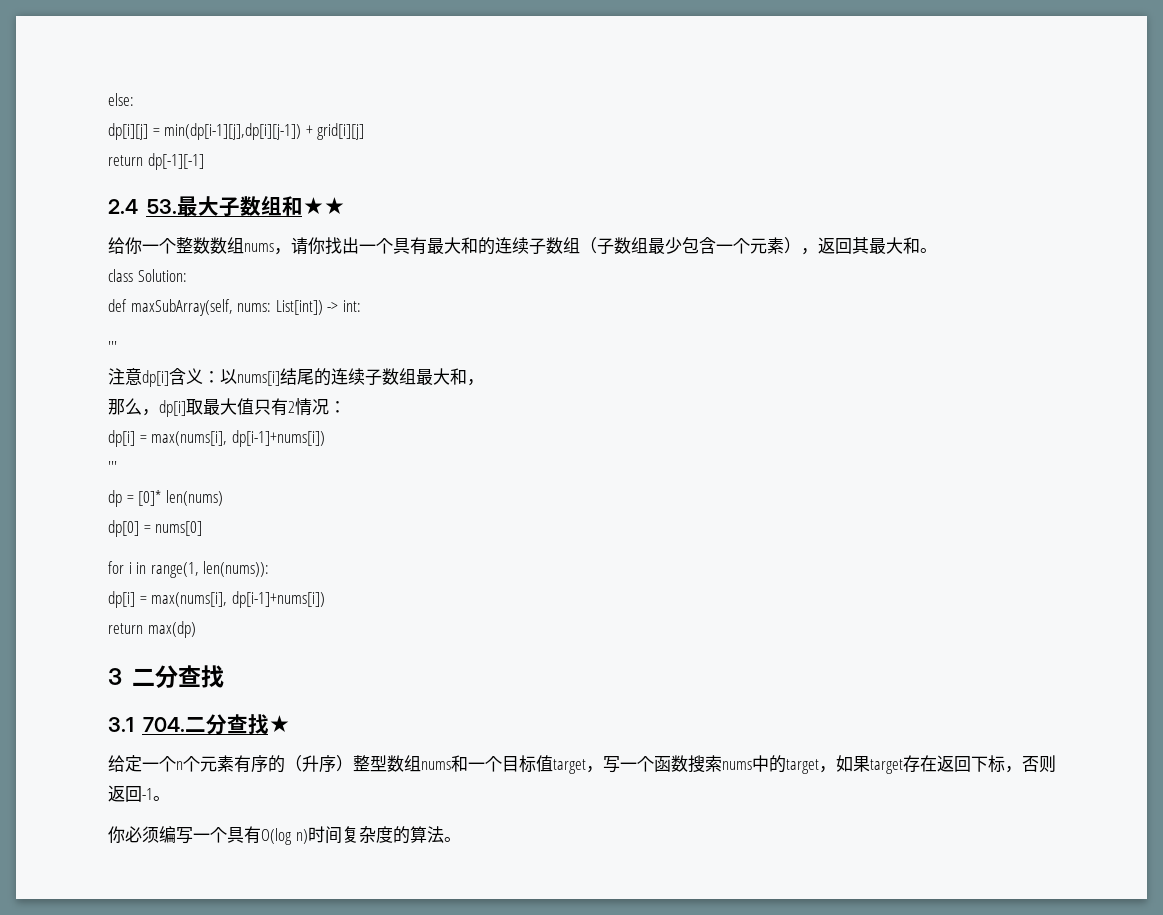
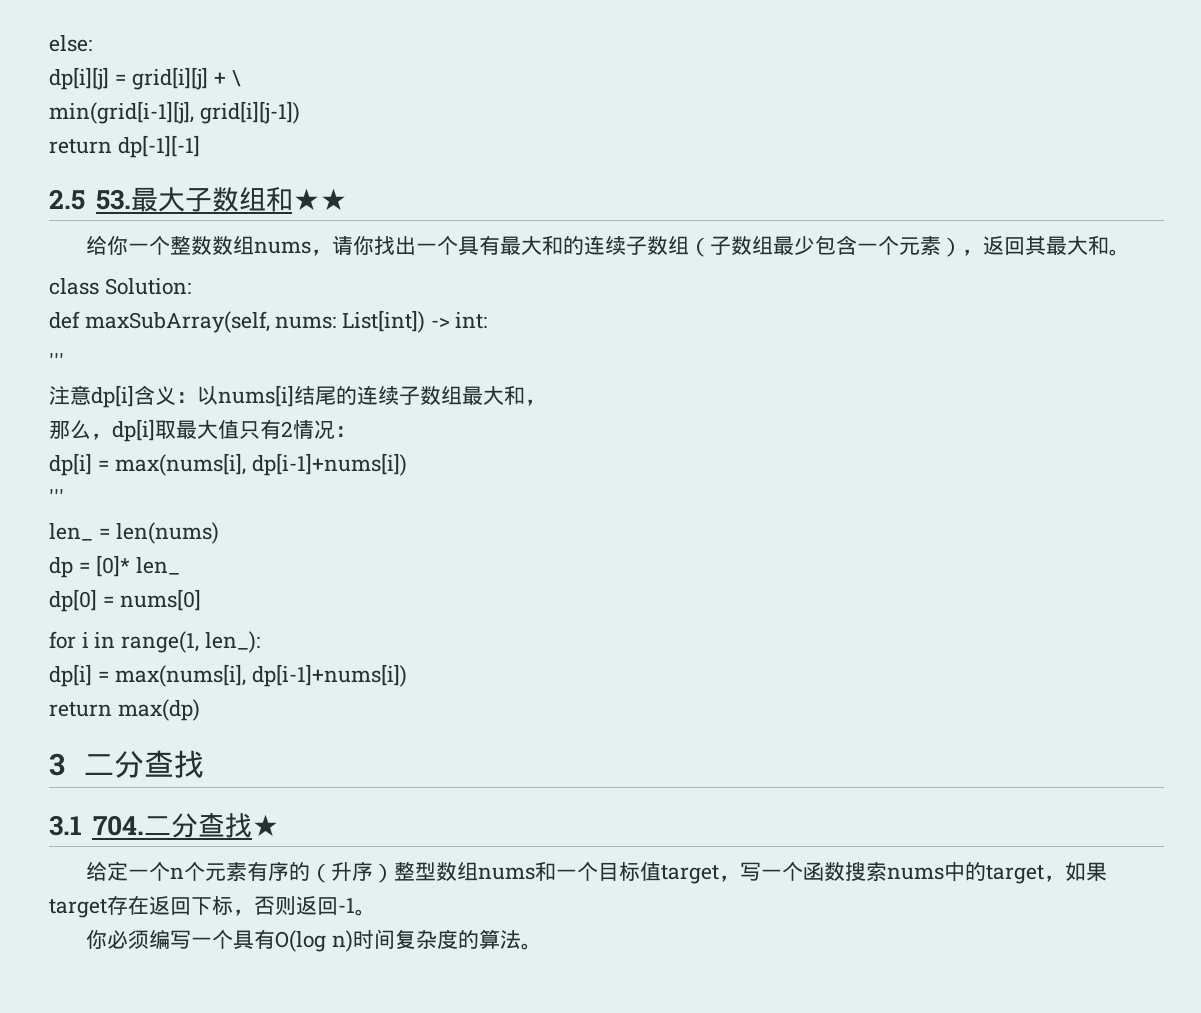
- dp[i][j] = min(dp[i-1][j],dp[i][j-1]) + grid[i][j]
+ dp[i][j] = grid[i][j] + \
+ min(grid[i-1][j], grid[i][j-1])
- 2.4 53.最大子数组和★★
+ 2.5 53.最大子数组和★★
+ len_ = len(nums)
- dp = [0]* len(nums)
+ dp = [0]* len_
- for i in range(1, len(nums)):
+ for i in range(1, len_):

